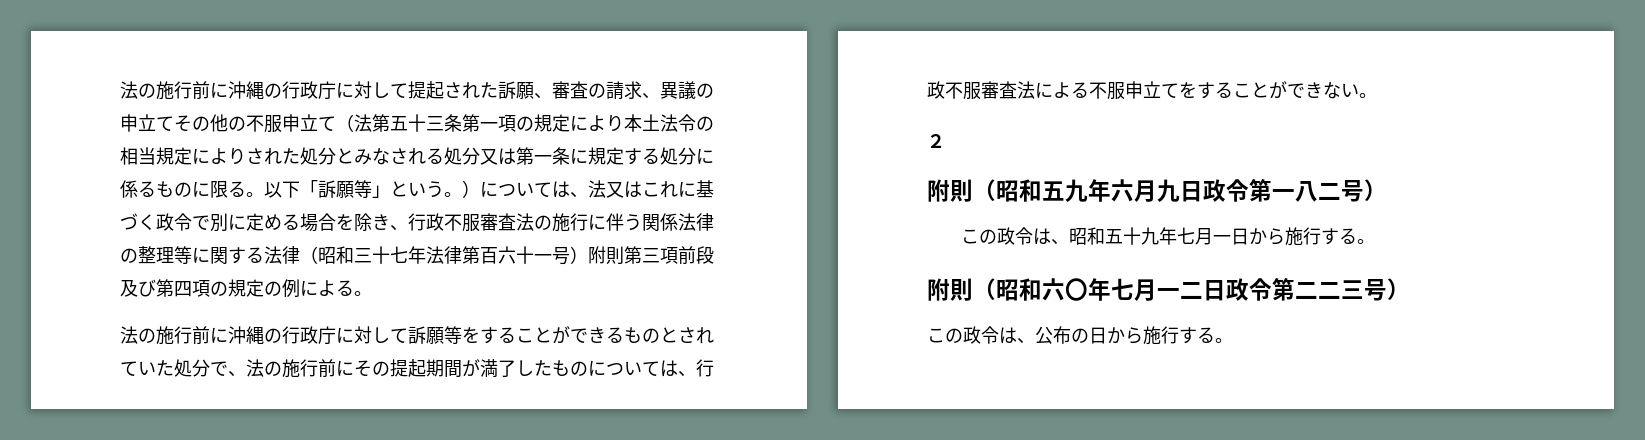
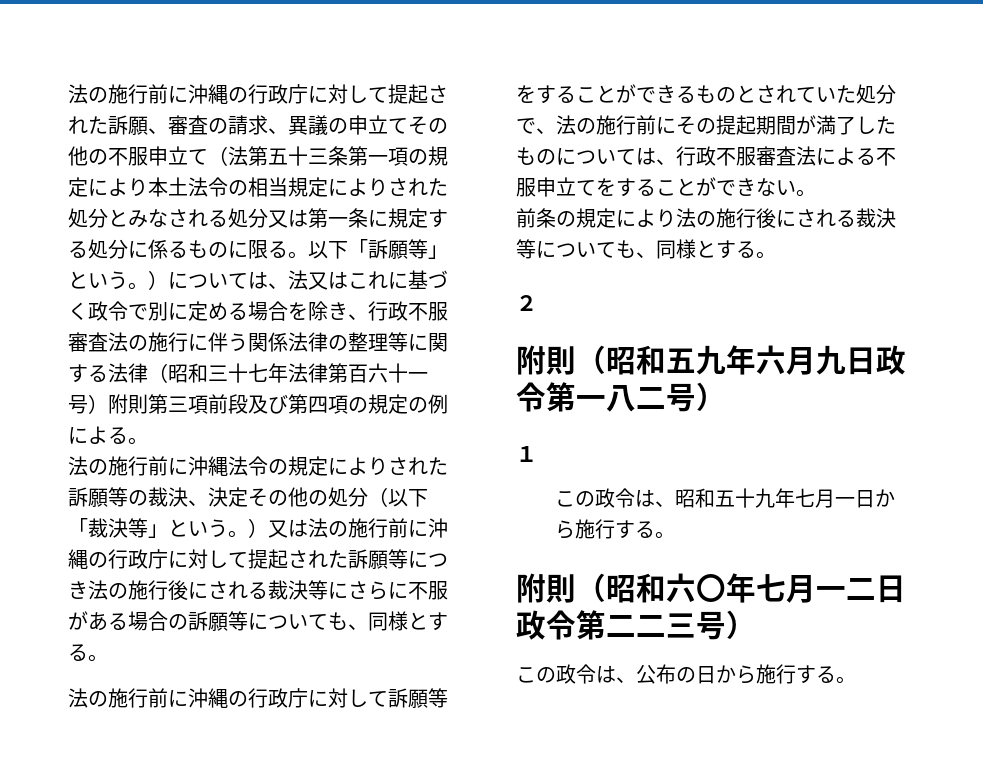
+ 法の施行前に沖縄法令の規定によりされた訴願等の裁決、決定その他の処分（以下「裁決等」という。）又は法の施行前に沖縄の行政庁に対して提起された訴願等につき法の施行後にされる裁決等にさらに不服がある場合の訴願等についても、同様とする。
+ 前条の規定により法の施行後にされる裁決等についても、同様とする。
+ １

